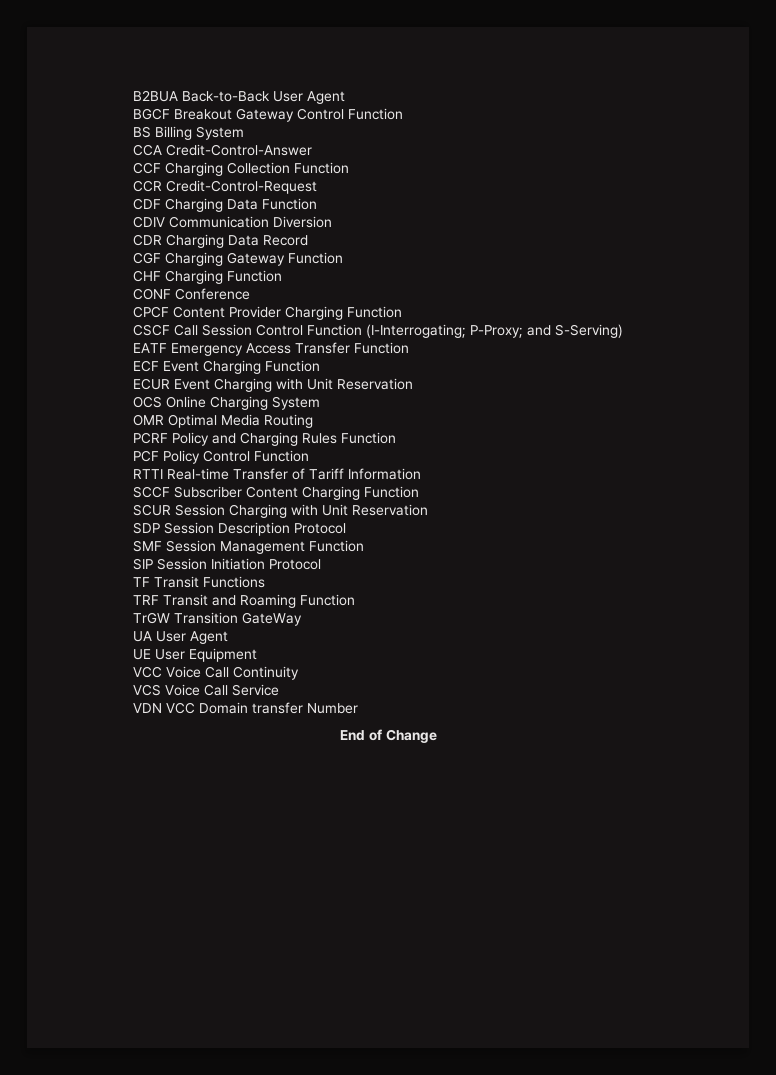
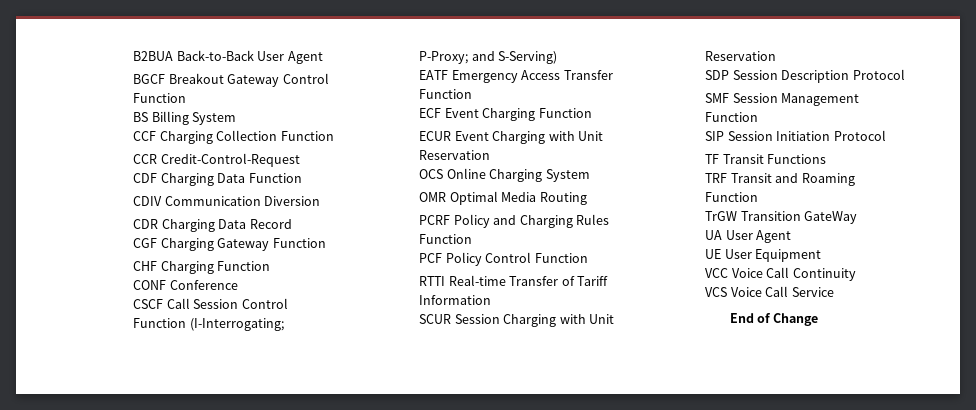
- CCA Credit-Control-Answer
- CPCF Content Provider Charging Function
- SCCF Subscriber Content Charging Function
- VDN VCC Domain transfer Number

